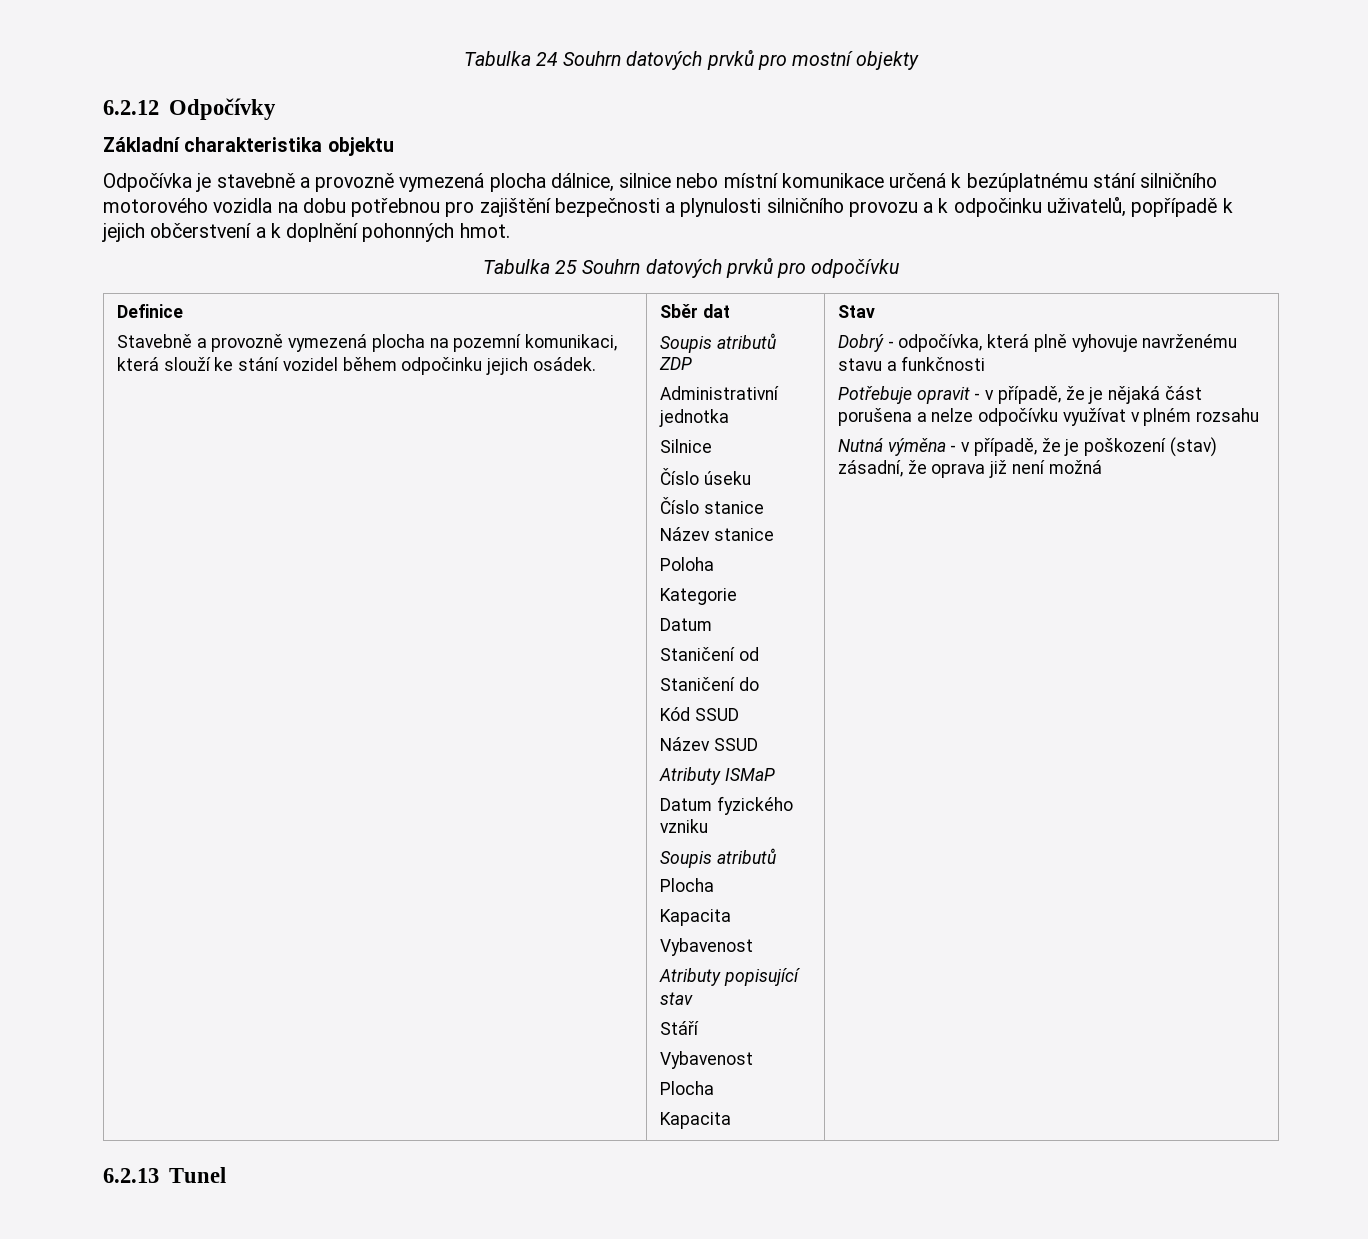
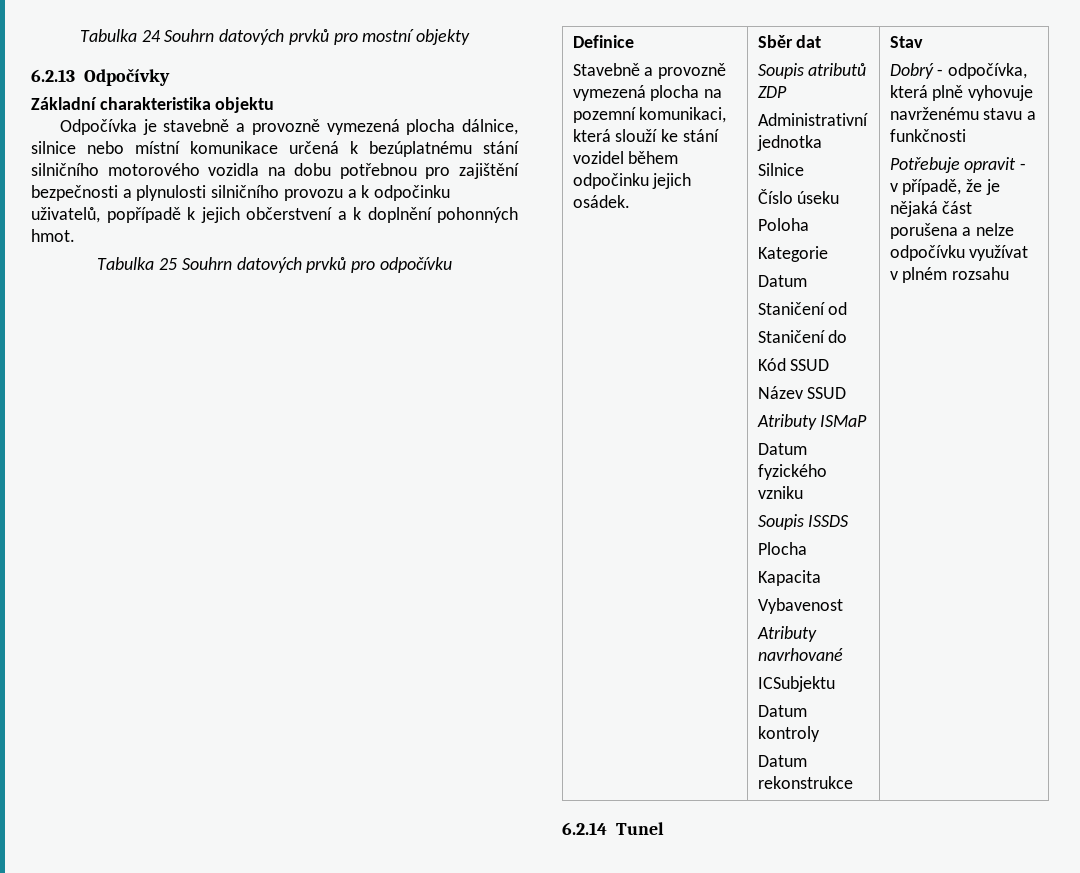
- 6.2.12 Odpočívky
+ 6.2.13 Odpočívky
- Číslo stanice
- Název stanice
  Datum fyzického vzniku
- Soupis atributů
+ Soupis ISSDS
- Atributy popisující stav
- Stáří
- Vybavenost
- Plocha
- Kapacita
+ Atributy navrhované
+ ICSubjektu
+ Datum kontroly
+ Datum rekonstrukce
- Nutná výměna - v případě, že je poškození (stav) zásadní, že oprava již není možná
- 6.2.13 Tunel
+ 6.2.14 Tunel

